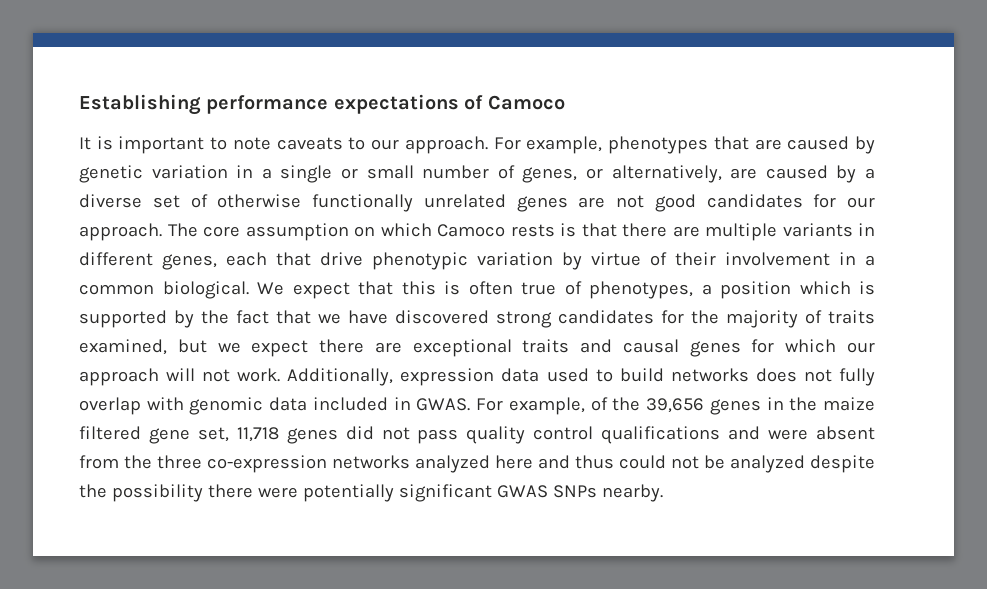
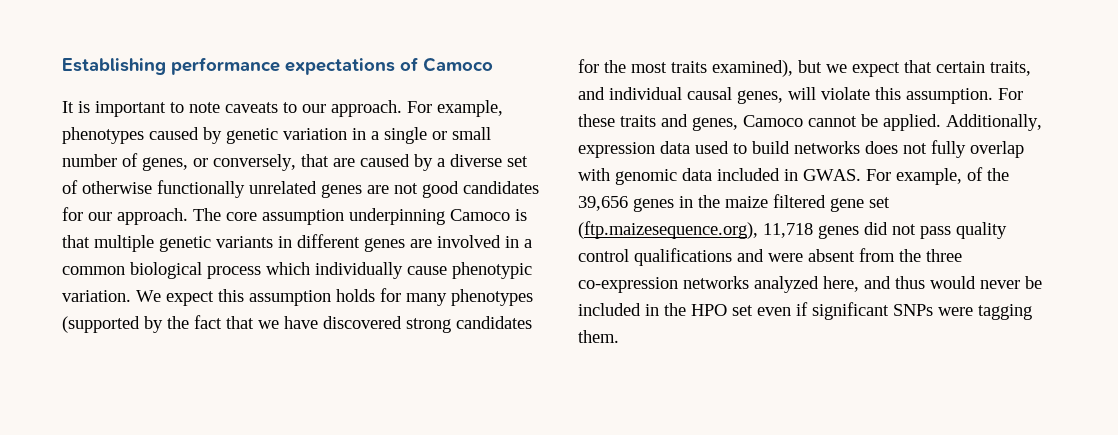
- For example, phenotypes that are caused by genetic variation in a single or small number of genes, or alternatively, are caused by a diverse set of otherwise functionally unrelated genes are not good candidates for our approach.
+ For example, phenotypes caused by genetic variation in a single or small number of genes, or conversely, that are caused by a diverse set of otherwise functionally unrelated genes are not good candidates for our approach.
- The core assumption on which Camoco rests is that there are multiple variants in different genes, each that drive phenotypic variation by virtue of their involvement in a common biological. We expect that this is often true of phenotypes, a position which is supported by the fact that we have discovered strong candidates for the majority of traits examined, but we expect there are exceptional traits and causal genes for which our approach will not work.
+ The core assumption underpinning Camoco is that multiple genetic variants in different genes are involved in a common biological process which individually cause phenotypic variation. We expect this assumption holds for many phenotypes (supported by the fact that we have discovered strong candidates for the most traits examined), but we expect that certain traits, and individual causal genes, will violate this assumption. For these traits and genes, Camoco cannot be applied.
- For example, of the 39,656 genes in the maize filtered gene set, 11,718 genes did not pass quality control qualifications and were absent from the three co-expression networks analyzed here and thus could not be analyzed despite the possibility there were potentially significant GWAS SNPs nearby.
+ For example, of the 39,656 genes in the maize filtered gene set (ftp.maizesequence.org), 11,718 genes did not pass quality control qualifications and were absent from the three co-expression networks analyzed here, and thus would never be included in the HPO set even if significant SNPs were tagging them.

